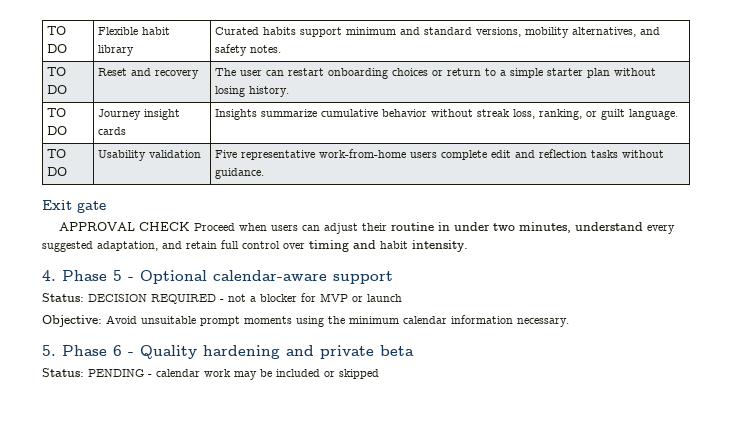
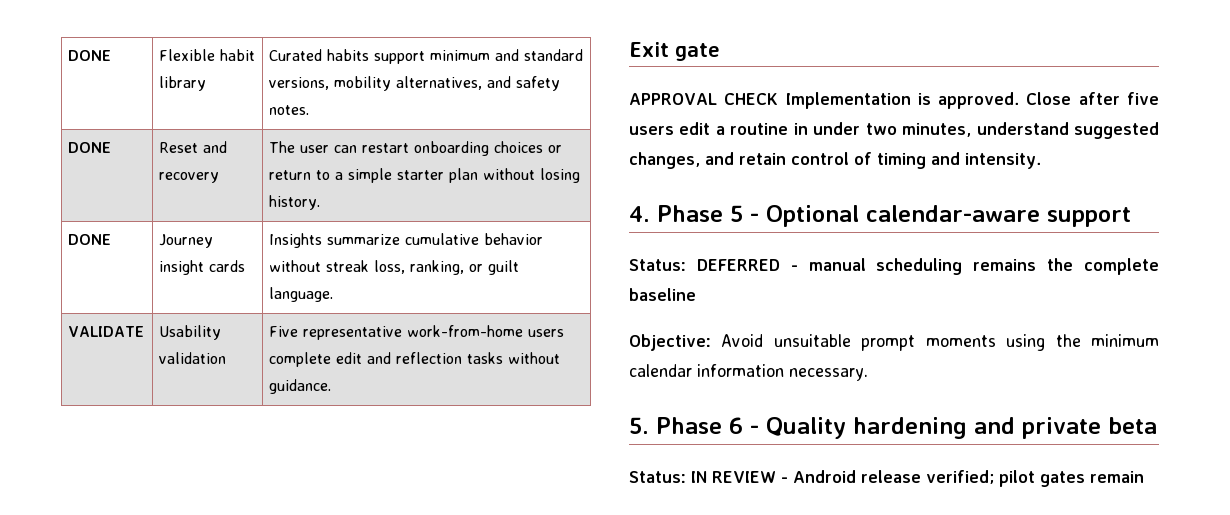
- TO DO | Flexible habit library | Curated habits support minimum and standard versions, mobility alternatives, and safety notes.
+ DONE | Flexible habit library | Curated habits support minimum and standard versions, mobility alternatives, and safety notes.
- TO DO | Reset and recovery | The user can restart onboarding choices or return to a simple starter plan without losing history.
+ DONE | Reset and recovery | The user can restart onboarding choices or return to a simple starter plan without losing history.
- TO DO | Journey insight cards | Insights summarize cumulative behavior without streak loss, ranking, or guilt language.
+ DONE | Journey insight cards | Insights summarize cumulative behavior without streak loss, ranking, or guilt language.
- TO DO | Usability validation | Five representative work-from-home users complete edit and reflection tasks without guidance.
+ VALIDATE | Usability validation | Five representative work-from-home users complete edit and reflection tasks without guidance.
- APPROVAL CHECK Proceed when users can adjust their routine in under two minutes, understand every suggested adaptation, and retain full control over timing and habit intensity.
+ APPROVAL CHECK Implementation is approved. Close after five users edit a routine in under two minutes, understand suggested changes, and retain control of timing and intensity.
- Status: DECISION REQUIRED - not a blocker for MVP or launch
+ Status: DEFERRED - manual scheduling remains the complete baseline
- Status: PENDING - calendar work may be included or skipped
+ Status: IN REVIEW - Android release verified; pilot gates remain

